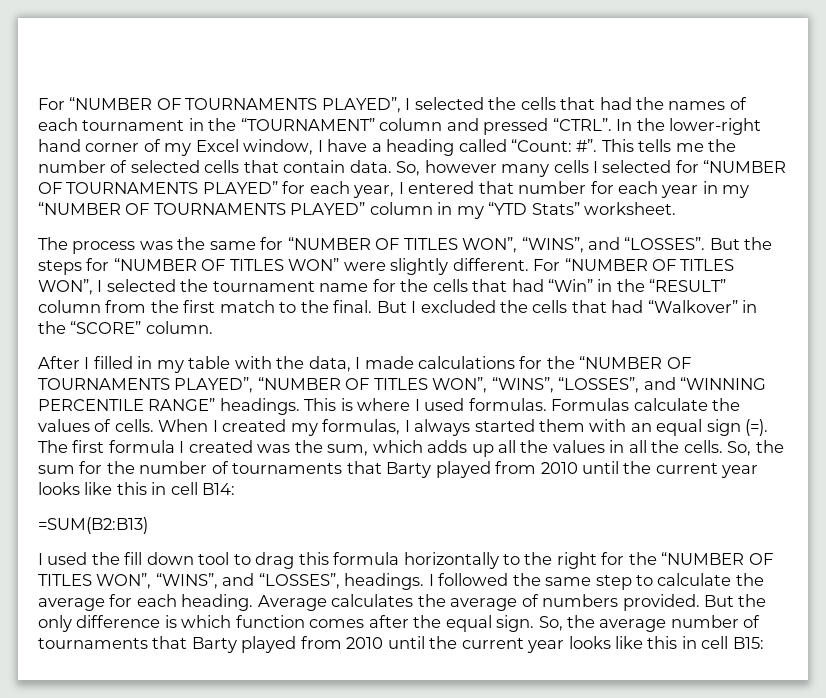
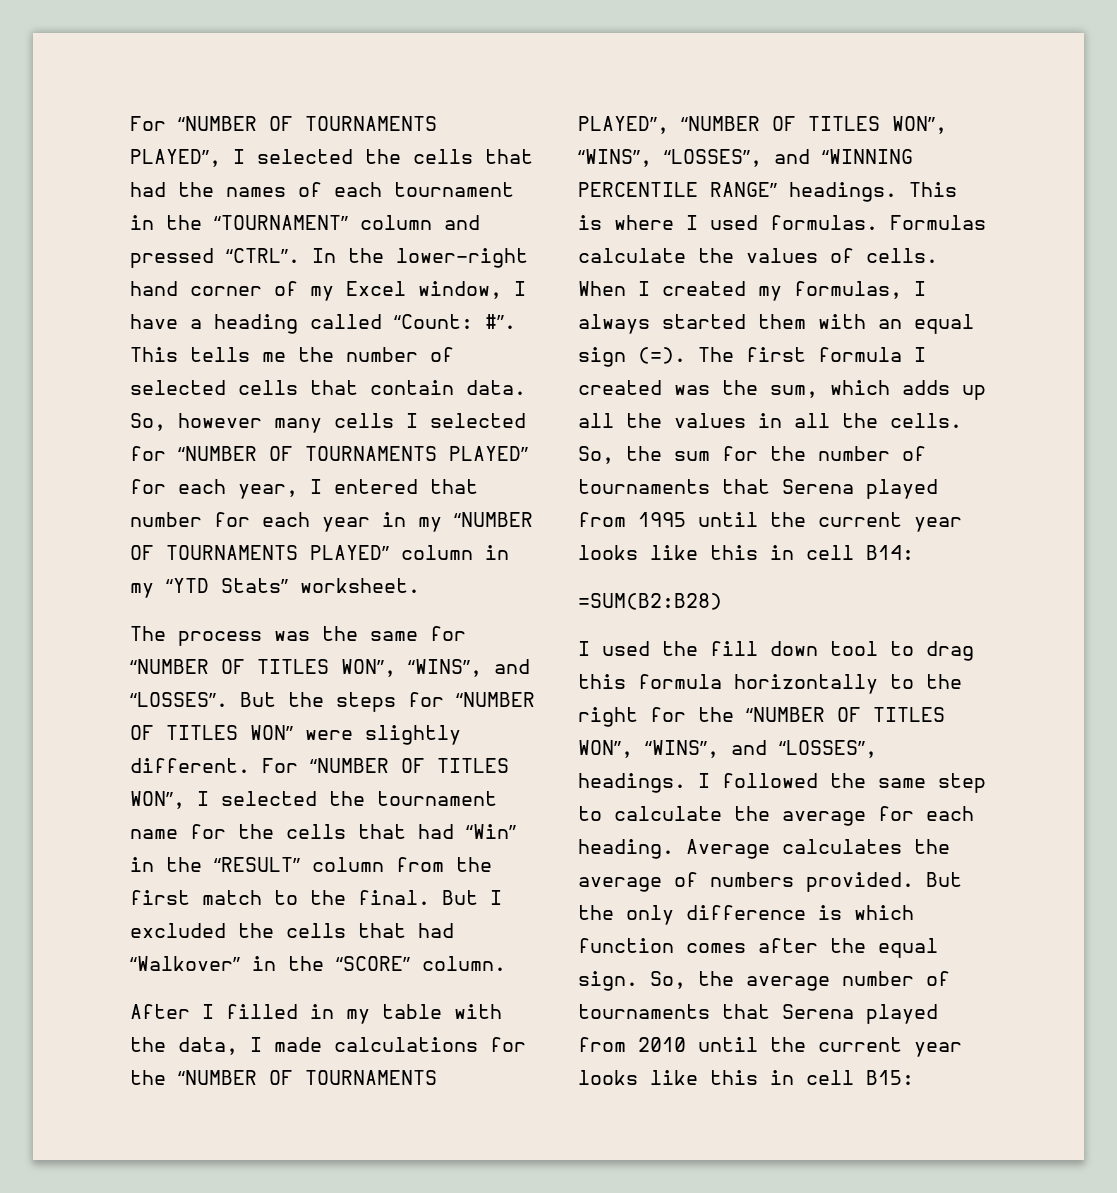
- So, the sum for the number of tournaments that Barty played from 2010 until the current year looks like this in cell B14:
+ So, the sum for the number of tournaments that Serena played from 1995 until the current year looks like this in cell B14:
- =SUM(B2:B13)
+ =SUM(B2:B28)
- So, the average number of tournaments that Barty played from 2010 until the current year looks like this in cell B15:
+ So, the average number of tournaments that Serena played from 2010 until the current year looks like this in cell B15:

